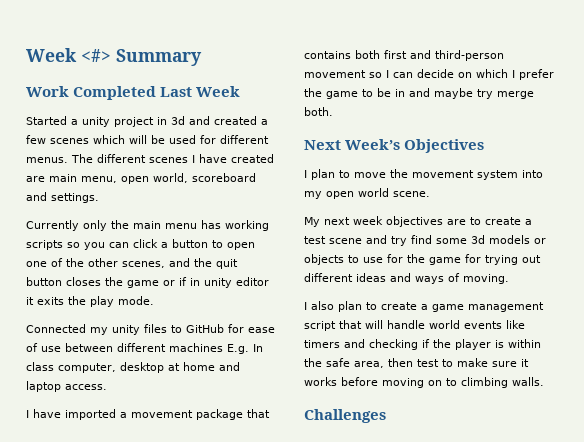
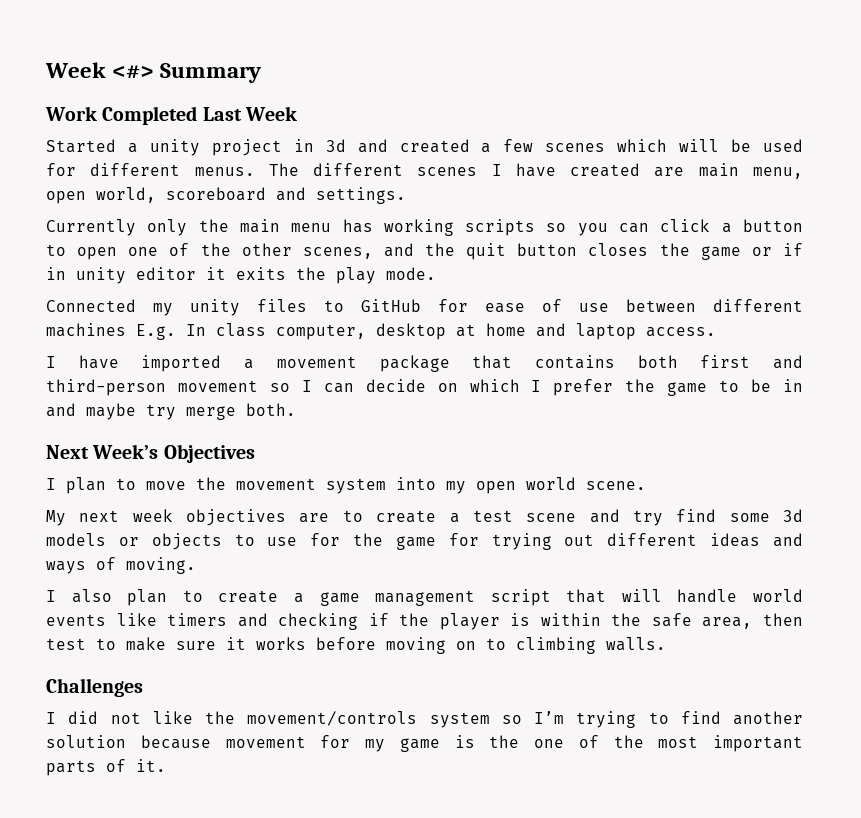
+ I did not like the movement/controls system so I’m trying to find another solution because movement for my game is the one of the most important parts of it.

